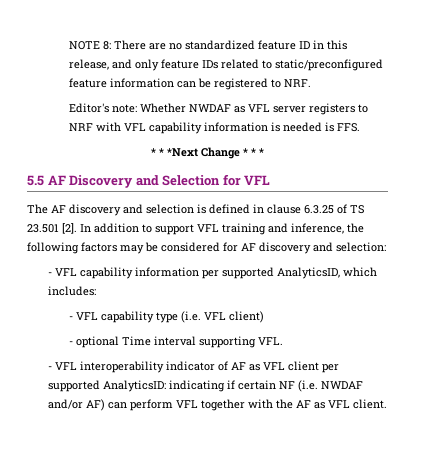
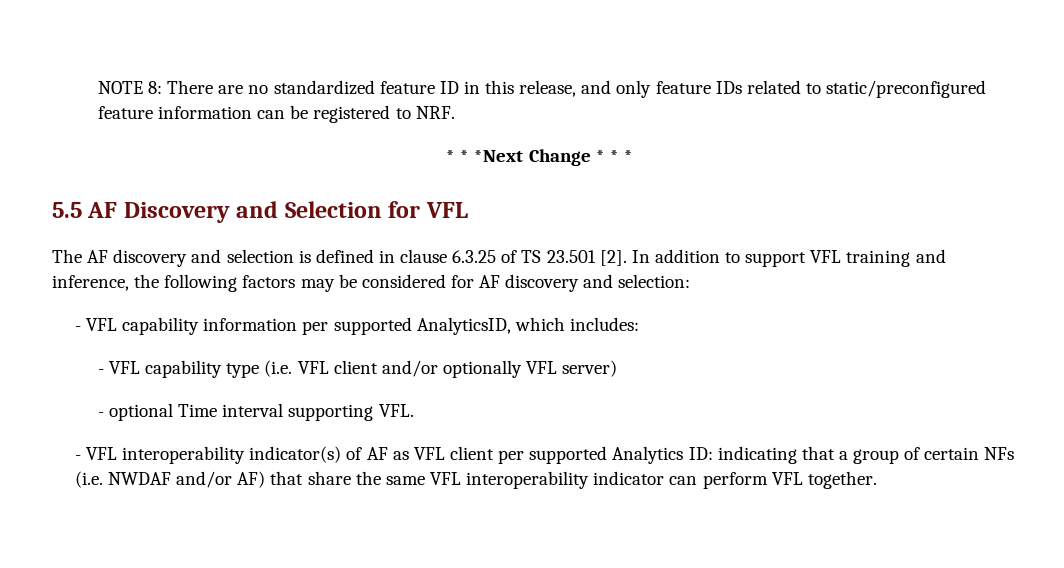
- Editor's note: Whether NWDAF as VFL server registers to NRF with VFL capability information is needed is FFS.
- - VFL capability type (i.e. VFL client)
+ - VFL capability type (i.e. VFL client and/or optionally VFL server)
- - VFL interoperability indicator of AF as VFL client per supported AnalyticsID: indicating if certain NF (i.e. NWDAF and/or AF) can perform VFL together with the AF as VFL client.
+ - VFL interoperability indicator(s) of AF as VFL client per supported Analytics ID: indicating that a group of certain NFs (i.e. NWDAF and/or AF) that share the same VFL interoperability indicator can perform VFL together.

